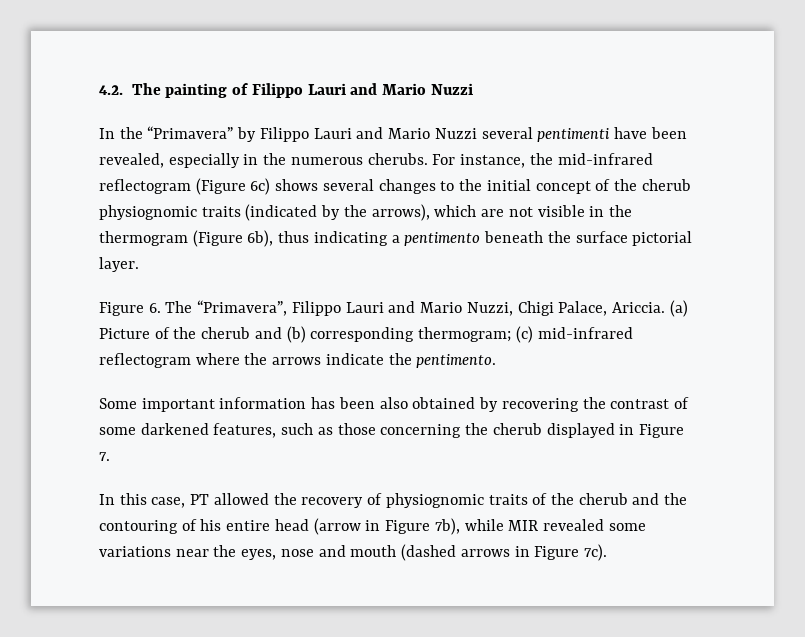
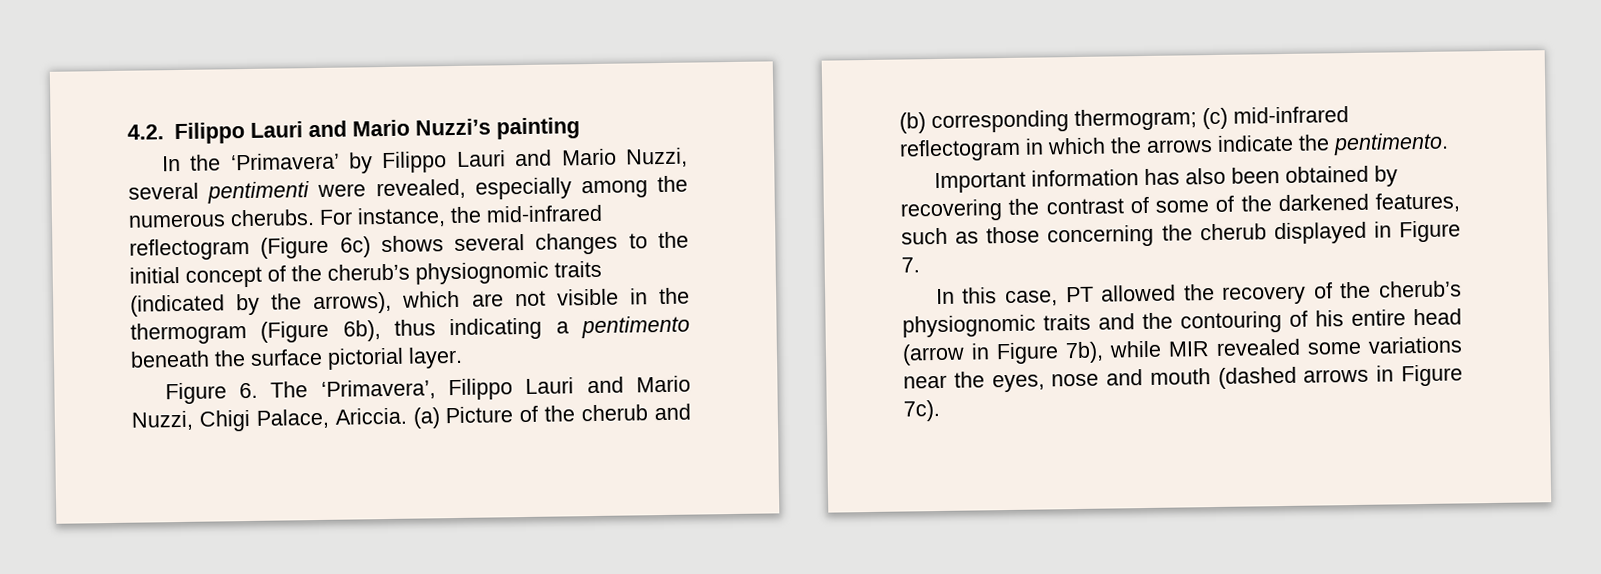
- 4.2. The painting of Filippo Lauri and Mario Nuzzi
+ 4.2. Filippo Lauri and Mario Nuzzi’s painting
- In the “Primavera” by Filippo Lauri and Mario Nuzzi several pentimenti have been revealed, especially in the numerous cherubs.
+ In the ‘Primavera’ by Filippo Lauri and Mario Nuzzi, several pentimenti were revealed, especially among the numerous cherubs.
- For instance, the mid-infrared reflectogram (Figure 6c) shows several changes to the initial concept of the cherub physiognomic traits (indicated by the arrows), which are not visible in the thermogram (Figure 6b), thus indicating a pentimento beneath the surface pictorial layer.
+ For instance, the mid-infrared reflectogram (Figure 6c) shows several changes to the initial concept of the cherub’s physiognomic traits (indicated by the arrows), which are not visible in the thermogram (Figure 6b), thus indicating a pentimento beneath the surface pictorial layer.
- Figure 6. The “Primavera”, Filippo Lauri and Mario Nuzzi, Chigi Palace, Ariccia.
+ Figure 6. The ‘Primavera’, Filippo Lauri and Mario Nuzzi, Chigi Palace, Ariccia.
- (a) Picture of the cherub and (b) corresponding thermogram; (c) mid-infrared reflectogram where the arrows indicate the pentimento.
+ (a) Picture of the cherub and (b) corresponding thermogram; (c) mid-infrared reflectogram in which the arrows indicate the pentimento.
- Some important information has been also obtained by recovering the contrast of some darkened features, such as those concerning the cherub displayed in Figure 7.
+ Important information has also been obtained by recovering the contrast of some of the darkened features, such as those concerning the cherub displayed in Figure 7.
- In this case, PT allowed the recovery of physiognomic traits of the cherub and the contouring of his entire head (arrow in Figure 7b), while MIR revealed some variations near the eyes, nose and mouth (dashed arrows in Figure 7c).
+ In this case, PT allowed the recovery of the cherub’s physiognomic traits and the contouring of his entire head (arrow in Figure 7b), while MIR revealed some variations near the eyes, nose and mouth (dashed arrows in Figure 7c).

